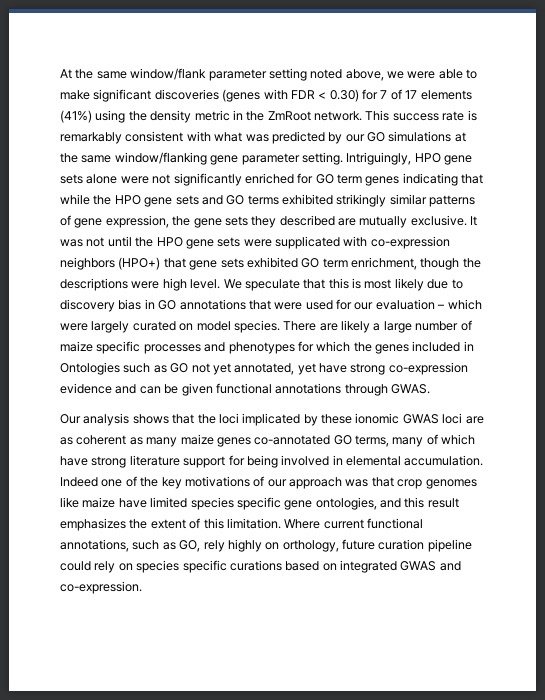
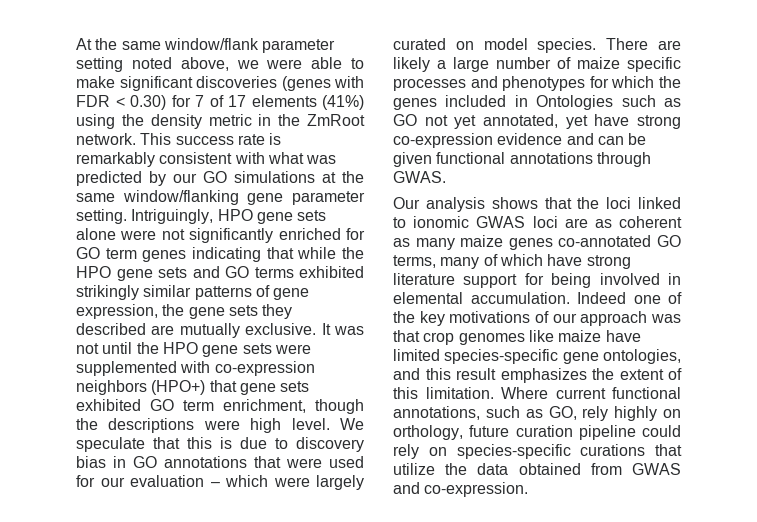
- It was not until the HPO gene sets were supplicated with co-expression neighbors (HPO+) that gene sets exhibited GO term enrichment, though the descriptions were high level.
+ It was not until the HPO gene sets were supplemented with co-expression neighbors (HPO+) that gene sets exhibited GO term enrichment, though the descriptions were high level.
- We speculate that this is most likely due to discovery bias in GO annotations that were used for our evaluation – which were largely curated on model species.
+ We speculate that this is due to discovery bias in GO annotations that were used for our evaluation – which were largely curated on model species.
- Our analysis shows that the loci implicated by these ionomic GWAS loci are as coherent as many maize genes co-annotated GO terms, many of which have strong literature support for being involved in elemental accumulation.
+ Our analysis shows that the loci linked to ionomic GWAS loci are as coherent as many maize genes co-annotated GO terms, many of which have strong literature support for being involved in elemental accumulation.
- Indeed one of the key motivations of our approach was that crop genomes like maize have limited species specific gene ontologies, and this result emphasizes the extent of this limitation.
+ Indeed one of the key motivations of our approach was that crop genomes like maize have limited species-specific gene ontologies, and this result emphasizes the extent of this limitation.
- Where current functional annotations, such as GO, rely highly on orthology, future curation pipeline could rely on species specific curations based on integrated GWAS and co-expression.
+ Where current functional annotations, such as GO, rely highly on orthology, future curation pipeline could rely on species-specific curations that utilize the data obtained from GWAS and co-expression.

